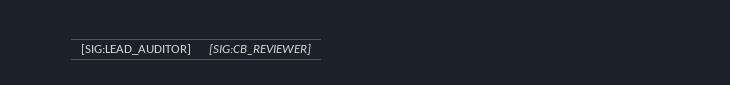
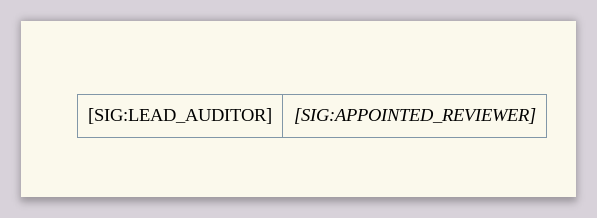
- [SIG:LEAD_AUDITOR] | [SIG:CB_REVIEWER]
+ [SIG:LEAD_AUDITOR] | [SIG:APPOINTED_REVIEWER]

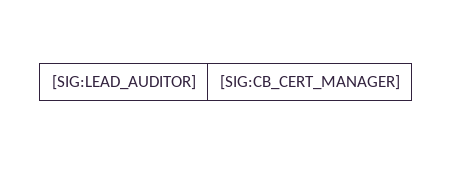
- [SIG:LEAD_AUDITOR] | [SIG:APPOINTED_REVIEWER]
+ [SIG:LEAD_AUDITOR] | [SIG:CB_CERT_MANAGER]

